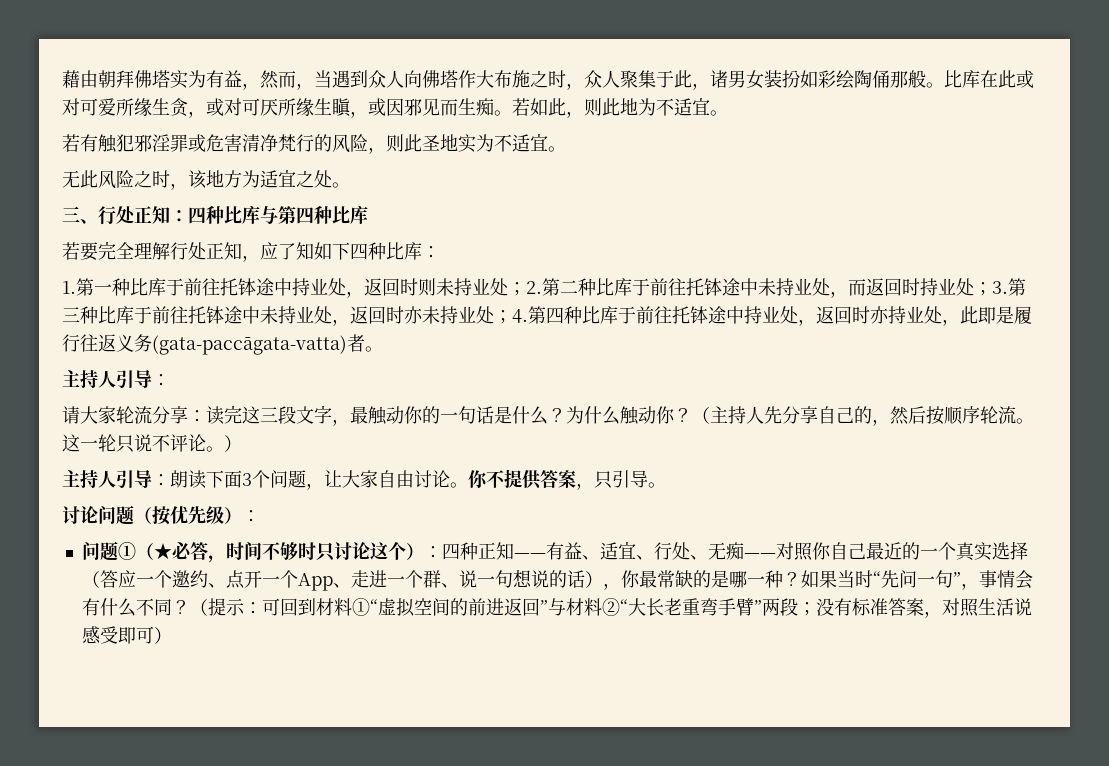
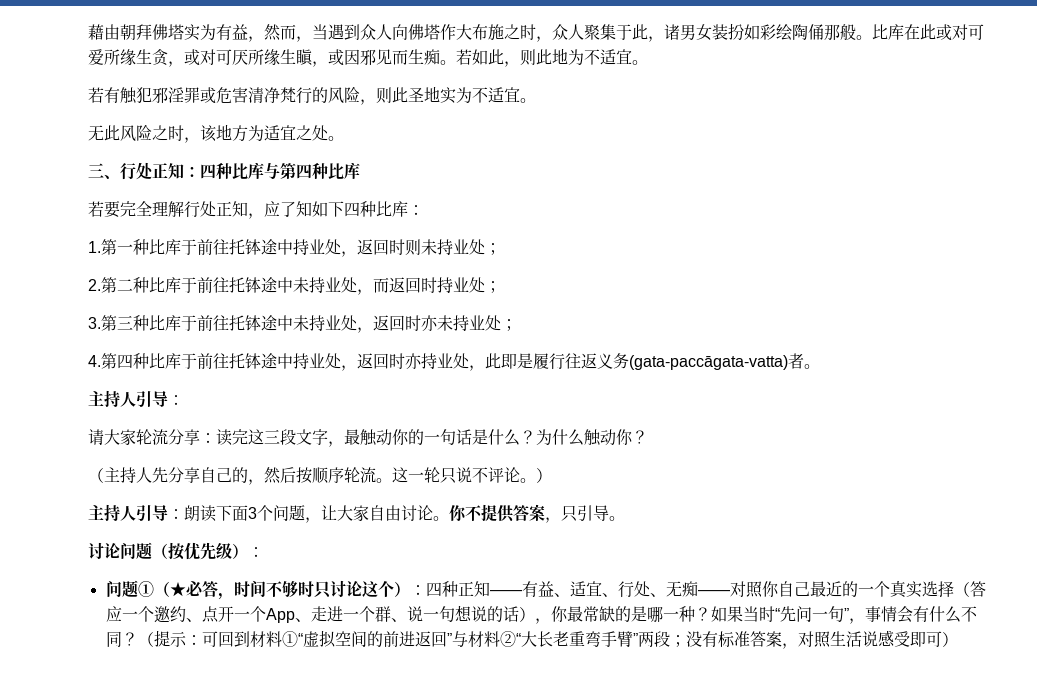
- 1.第一种比库于前往托钵途中持业处，返回时则未持业处；2.第二种比库于前往托钵途中未持业处，而返回时持业处；3.第三种比库于前往托钵途中未持业处，返回时亦未持业处；4.第四种比库于前往托钵途中持业处，返回时亦持业处，此即是履行往返义务(gata-paccāgata-vatta)者。
+ 1.第一种比库于前往托钵途中持业处，返回时则未持业处；
+ 2.第二种比库于前往托钵途中未持业处，而返回时持业处；
+ 3.第三种比库于前往托钵途中未持业处，返回时亦未持业处；
+ 4.第四种比库于前往托钵途中持业处，返回时亦持业处，此即是履行往返义务(gata-paccāgata-vatta)者。
- 为什么触动你？（主持人先分享自己的，然后按顺序轮流。
+ 为什么触动你？
+ （主持人先分享自己的，然后按顺序轮流。

